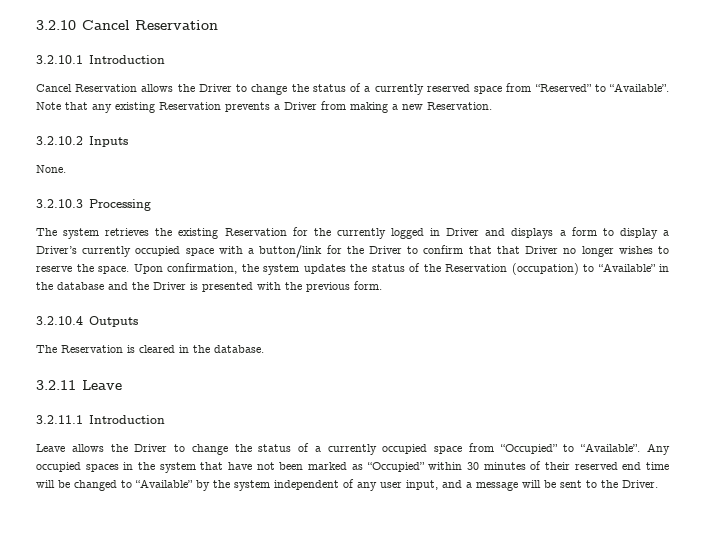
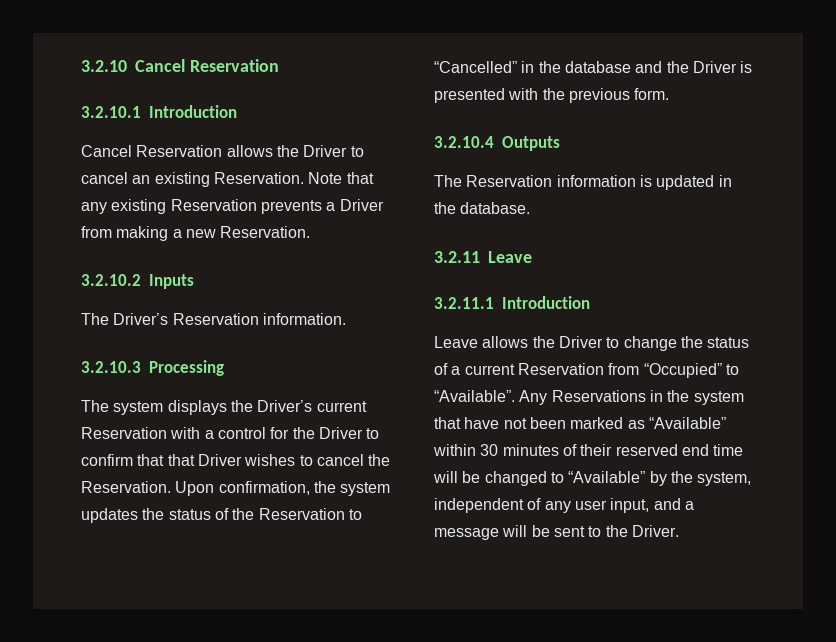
- Cancel Reservation allows the Driver to change the status of a currently reserved space from “Reserved” to “Available”.
+ Cancel Reservation allows the Driver to cancel an existing Reservation.
- None.
+ The Driver’s Reservation information.
- The system retrieves the existing Reservation for the currently logged in Driver and displays a form to display a Driver’s currently occupied space with a button/link for the Driver to confirm that that Driver no longer wishes to reserve the space.
+ The system displays the Driver’s current Reservation with a control for the Driver to confirm that that Driver wishes to cancel the Reservation.
- Upon confirmation, the system updates the status of the Reservation (occupation) to “Available” in the database and the Driver is presented with the previous form.
+ Upon confirmation, the system updates the status of the Reservation to “Cancelled” in the database and the Driver is presented with the previous form.
- The Reservation is cleared in the database.
+ The Reservation information is updated in the database.
- Leave allows the Driver to change the status of a currently occupied space from “Occupied” to “Available”.
+ Leave allows the Driver to change the status of a current Reservation from “Occupied” to “Available”.
- Any occupied spaces in the system that have not been marked as “Occupied” within 30 minutes of their reserved end time will be changed to “Available” by the system independent of any user input, and a message will be sent to the Driver.
+ Any Reservations in the system that have not been marked as “Available” within 30 minutes of their reserved end time will be changed to “Available” by the system, independent of any user input, and a message will be sent to the Driver.

